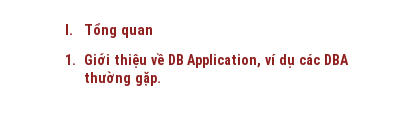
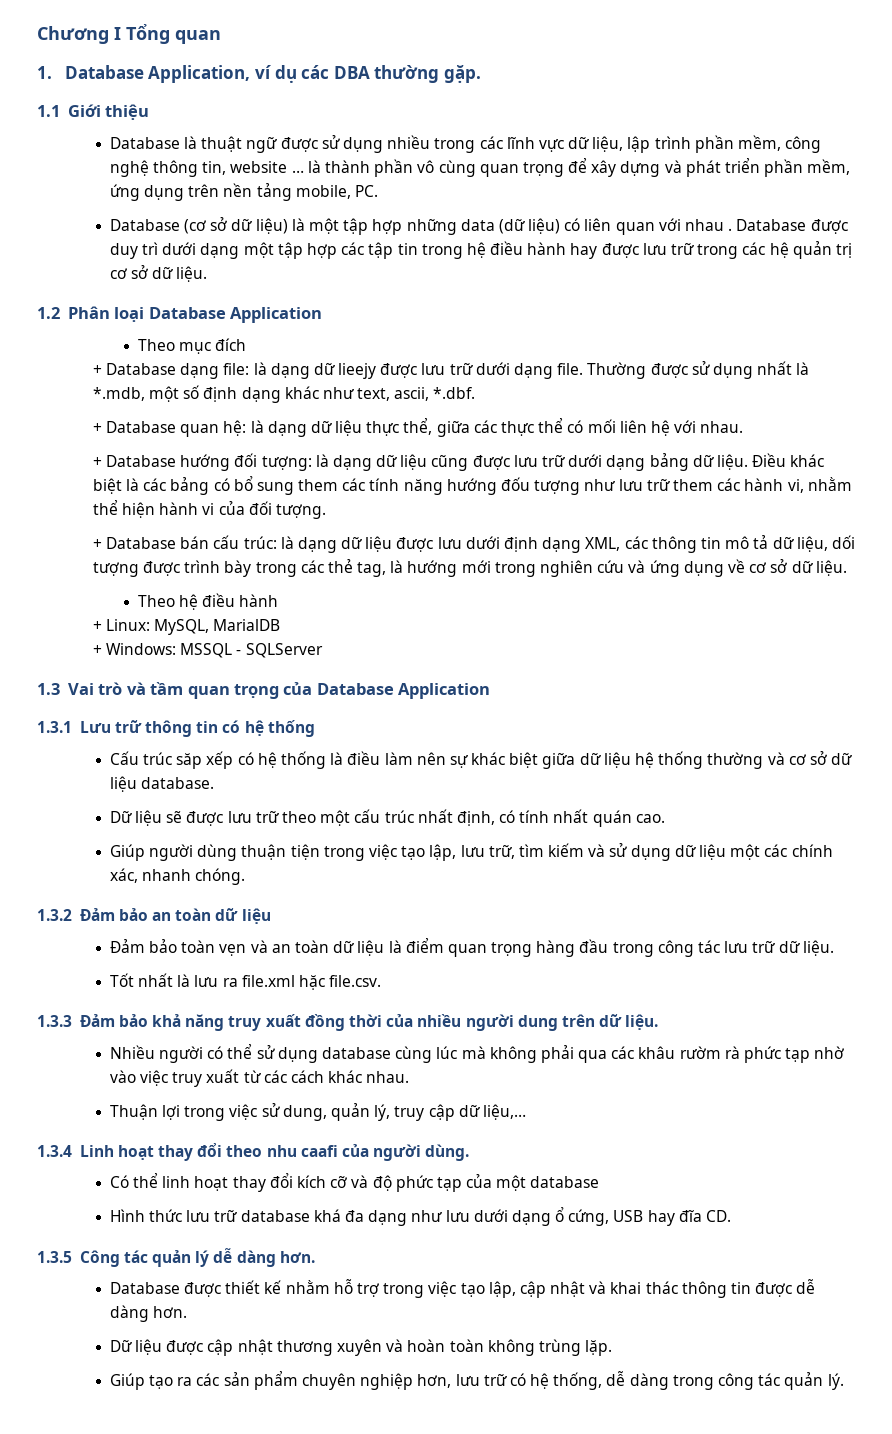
- I. Tổng quan
+ Chương I Tổng quan
- 1. Giới thiệu về DB Application, ví dụ các DBA thường gặp.
+ 1. Database Application, ví dụ các DBA thường gặp.
+ 1.1 Giới thiệu
+ Database là thuật ngữ được sử dụng nhiều trong các lĩnh vực dữ liệu, lập trình phần mềm, công nghệ thông tin, website … là thành phần vô cùng quan trọng để xây dựng và phát triển phần mềm, ứng dụng trên nền tảng mobile, PC.
+ Database (cơ sở dữ liệu) là một tập hợp những data (dữ liệu) có liên quan với nhau . Database được duy trì dưới dạng một tập hợp các tập tin trong hệ điều hành hay được lưu trữ trong các hệ quản trị cơ sở dữ liệu.
+ 1.2 Phân loại Database Application
+ Theo mục đích
+ + Database dạng file: là dạng dữ lieejy được lưu trữ dưới dạng file. Thường được sử dụng nhất là *.mdb, một số định dạng khác như text, ascii, *.dbf.
+ + Database quan hệ: là dạng dữ liệu thực thể, giữa các thực thể có mối liên hệ với nhau.
+ + Database hướng đối tượng: là dạng dữ liệu cũng được lưu trữ dưới dạng bảng dữ liệu. Điều khác biệt là các bảng có bổ sung them các tính năng hướng đốu tượng như lưu trữ them các hành vi, nhằm thể hiện hành vi của đối tượng.
+ + Database bán cấu trúc: là dạng dữ liệu được lưu dưới định dạng XML, các thông tin mô tả dữ liệu, dối tượng được trình bày trong các thẻ tag, là hướng mới trong nghiên cứu và ứng dụng về cơ sở dữ liệu.
+ Theo hệ điều hành
+ + Linux: MySQL, MarialDB
+ + Windows: MSSQL - SQLServer
+ 1.3 Vai trò và tầm quan trọng của Database Application
+ 1.3.1 Lưu trữ thông tin có hệ thống
+ Cấu trúc săp xếp có hệ thống là điều làm nên sự khác biệt giữa dữ liệu hệ thống thường và cơ sở dữ liệu database.
+ Dữ liệu sẽ được lưu trữ theo một cấu trúc nhất định, có tính nhất quán cao.
+ Giúp người dùng thuận tiện trong việc tạo lập, lưu trữ, tìm kiếm và sử dụng dữ liệu một các chính xác, nhanh chóng.
+ 1.3.2 Đảm bảo an toàn dữ liệu
+ Đảm bảo toàn vẹn và an toàn dữ liệu là điểm quan trọng hàng đầu trong công tác lưu trữ dữ liệu.
+ Tốt nhất là lưu ra file.xml hặc file.csv.
+ 1.3.3 Đảm bảo khả năng truy xuất đồng thời của nhiều người dung trên dữ liệu.
+ Nhiều người có thể sử dụng database cùng lúc mà không phải qua các khâu rườm rà phức tạp nhờ vào việc truy xuất từ các cách khác nhau.
+ Thuận lợi trong việc sử dung, quản lý, truy cập dữ liệu,…
+ 1.3.4 Linh hoạt thay đổi theo nhu caafi của người dùng.
+ Có thể linh hoạt thay đổi kích cỡ và độ phức tạp của một database
+ Hình thức lưu trữ database khá đa dạng như lưu dưới dạng ổ cứng, USB hay đĩa CD.
+ 1.3.5 Công tác quản lý dễ dàng hơn.
+ Database được thiết kế nhằm hỗ trợ trong việc tạo lập, cập nhật và khai thác thông tin được dễ dàng hơn.
+ Dữ liệu được cập nhật thương xuyên và hoàn toàn không trùng lặp.
+ Giúp tạo ra các sản phẩm chuyên nghiệp hơn, lưu trữ có hệ thống, dễ dàng trong công tác quản lý.

